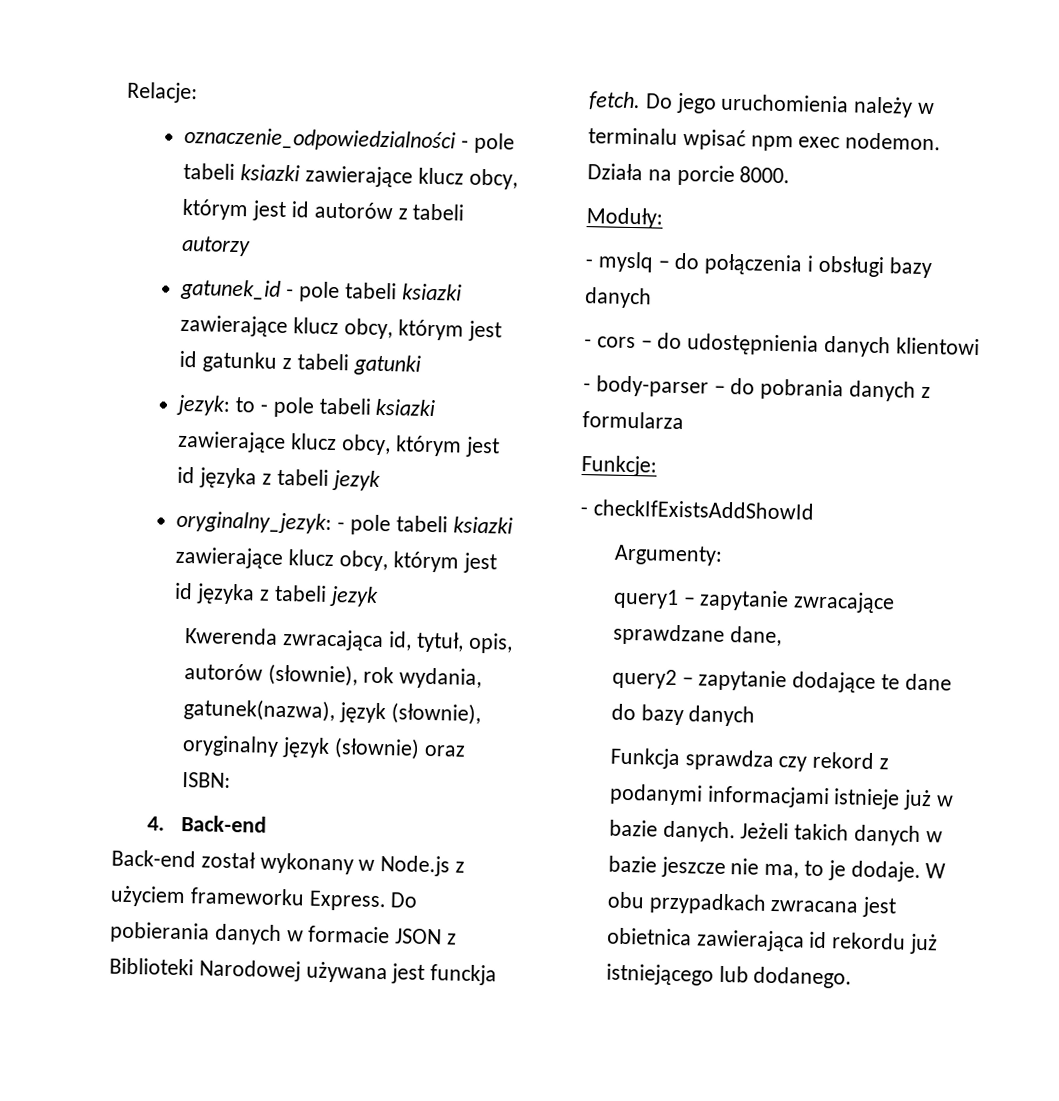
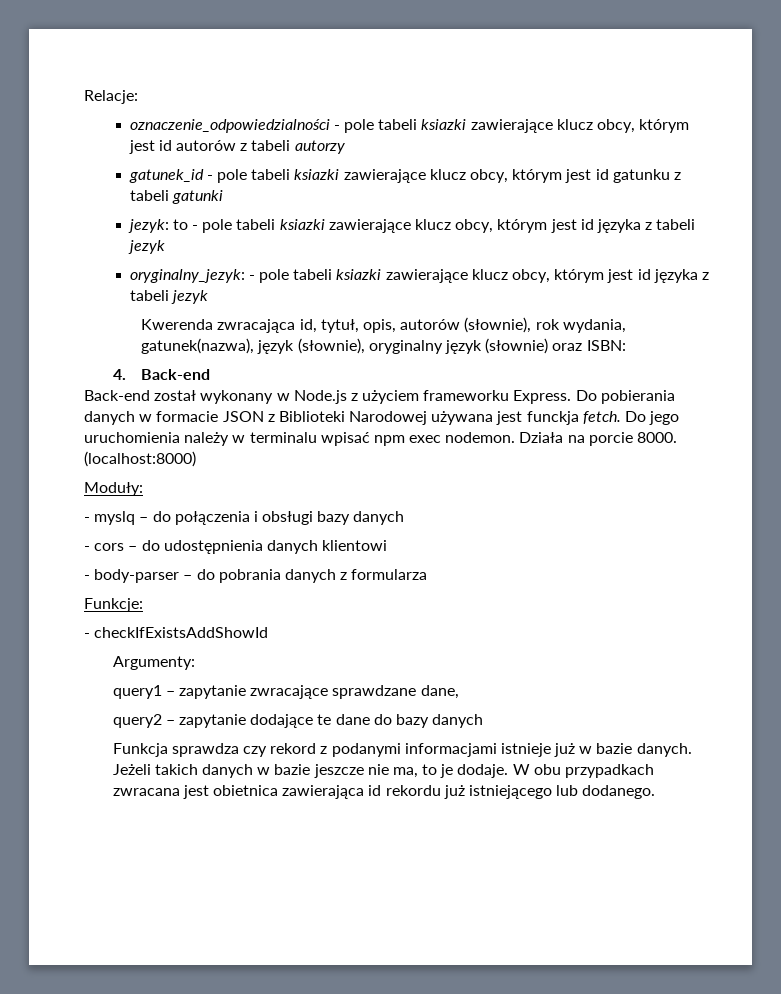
+ (localhost:8000)

